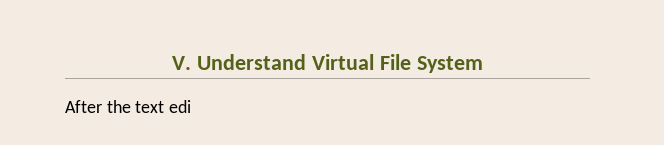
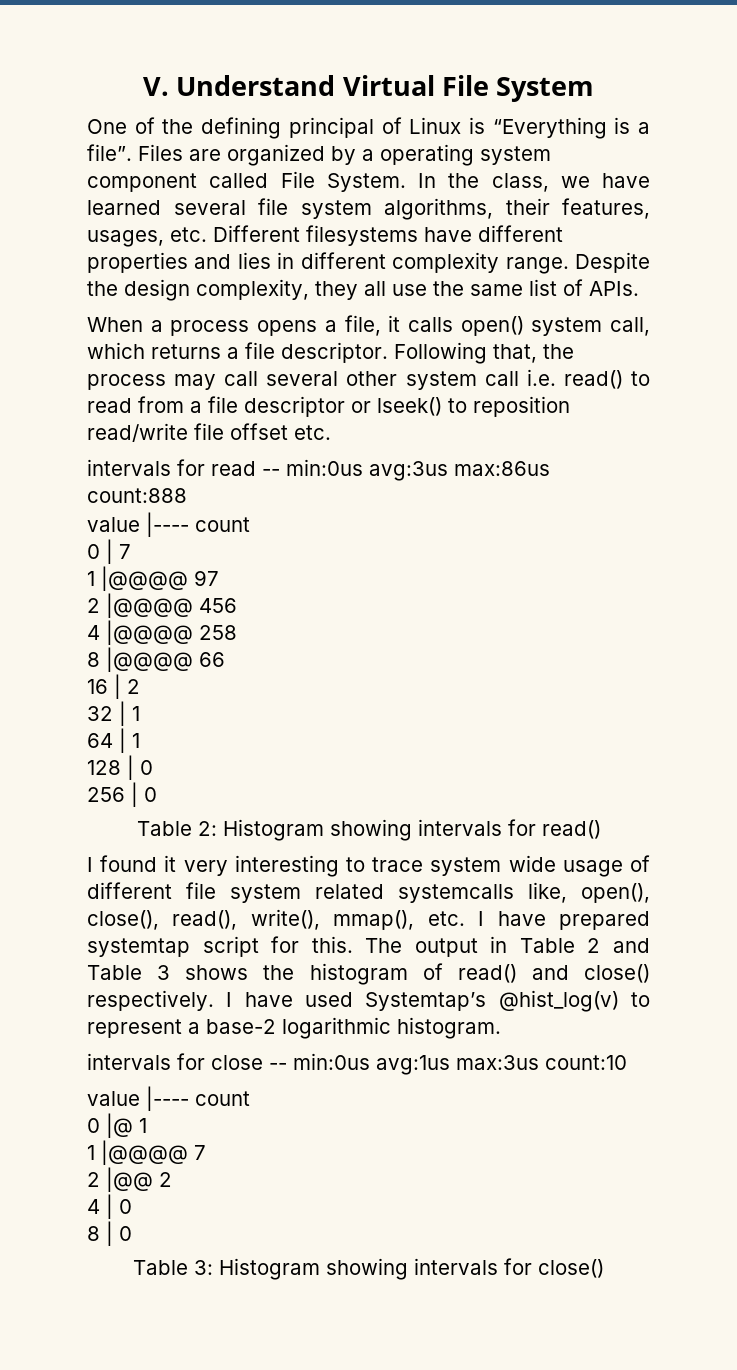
- After the text edi
+ One of the defining principal of Linux is “Everything is a file”. Files are organized by a operating system component called File System. In the class, we have learned several file system algorithms, their features, usages, etc. Different filesystems have different properties and lies in different complexity range. Despite the design complexity, they all use the same list of APIs.
+ When a process opens a file, it calls open() system call, which returns a file descriptor. Following that, the process may call several other system call i.e. read() to read from a file descriptor or lseek() to reposition read/write file offset etc.
+ intervals for read -- min:0us avg:3us max:86us count:888
+ value |---- count
+ 0 | 7
+ 1 |@@@@ 97
+ 2 |@@@@ 456
+ 4 |@@@@ 258
+ 8 |@@@@ 66
+ 16 | 2
+ 32 | 1
+ 64 | 1
+ 128 | 0
+ 256 | 0
+ Table 2: Histogram showing intervals for read()
+ I found it very interesting to trace system wide usage of different file system related systemcalls like, open(), close(), read(), write(), mmap(), etc. I have prepared systemtap script for this. The output in Table 2 and Table 3 shows the histogram of read() and close() respectively. I have used Systemtap’s @hist_log(v) to represent a base-2 logarithmic histogram.
+ intervals for close -- min:0us avg:1us max:3us count:10
+ value |---- count
+ 0 |@ 1
+ 1 |@@@@ 7
+ 2 |@@ 2
+ 4 | 0
+ 8 | 0
+ Table 3: Histogram showing intervals for close()

